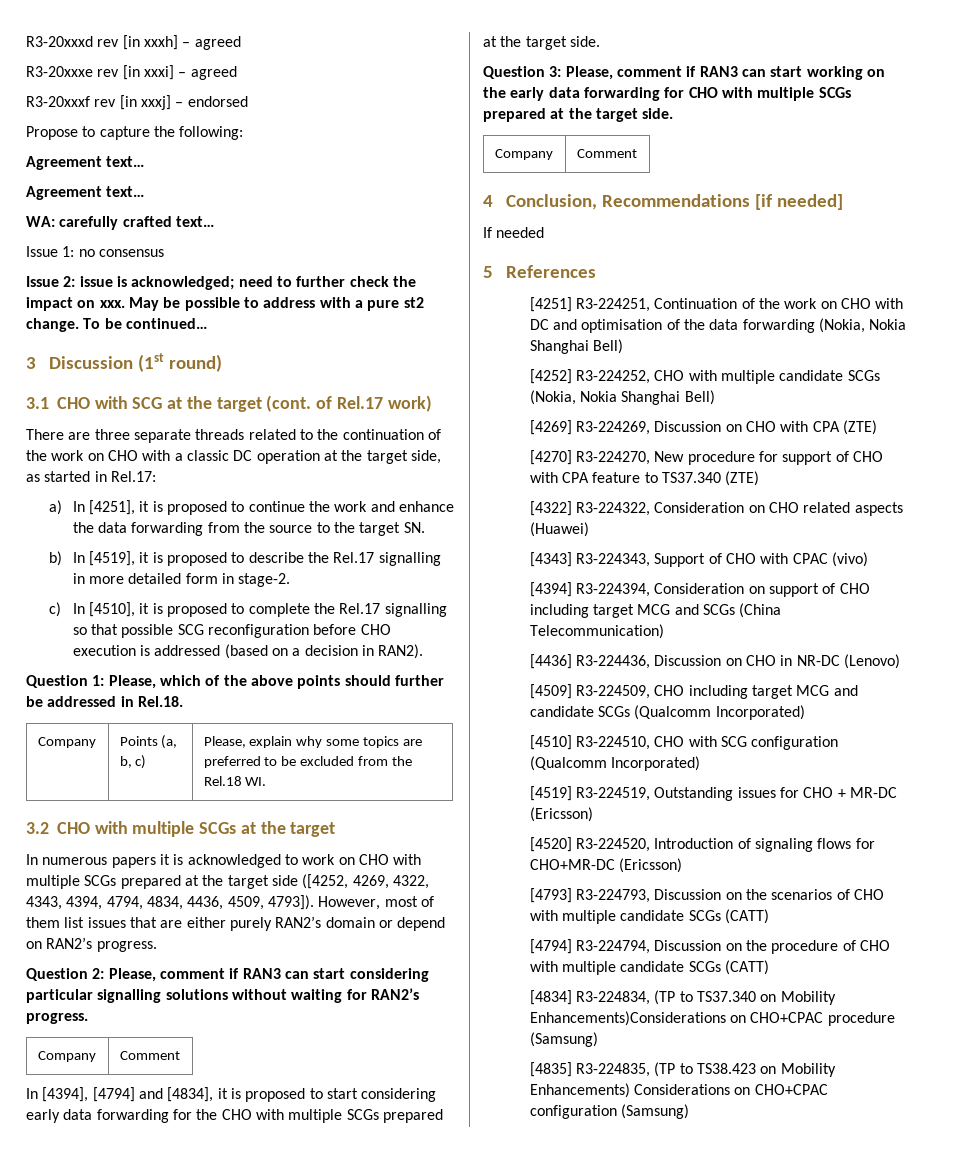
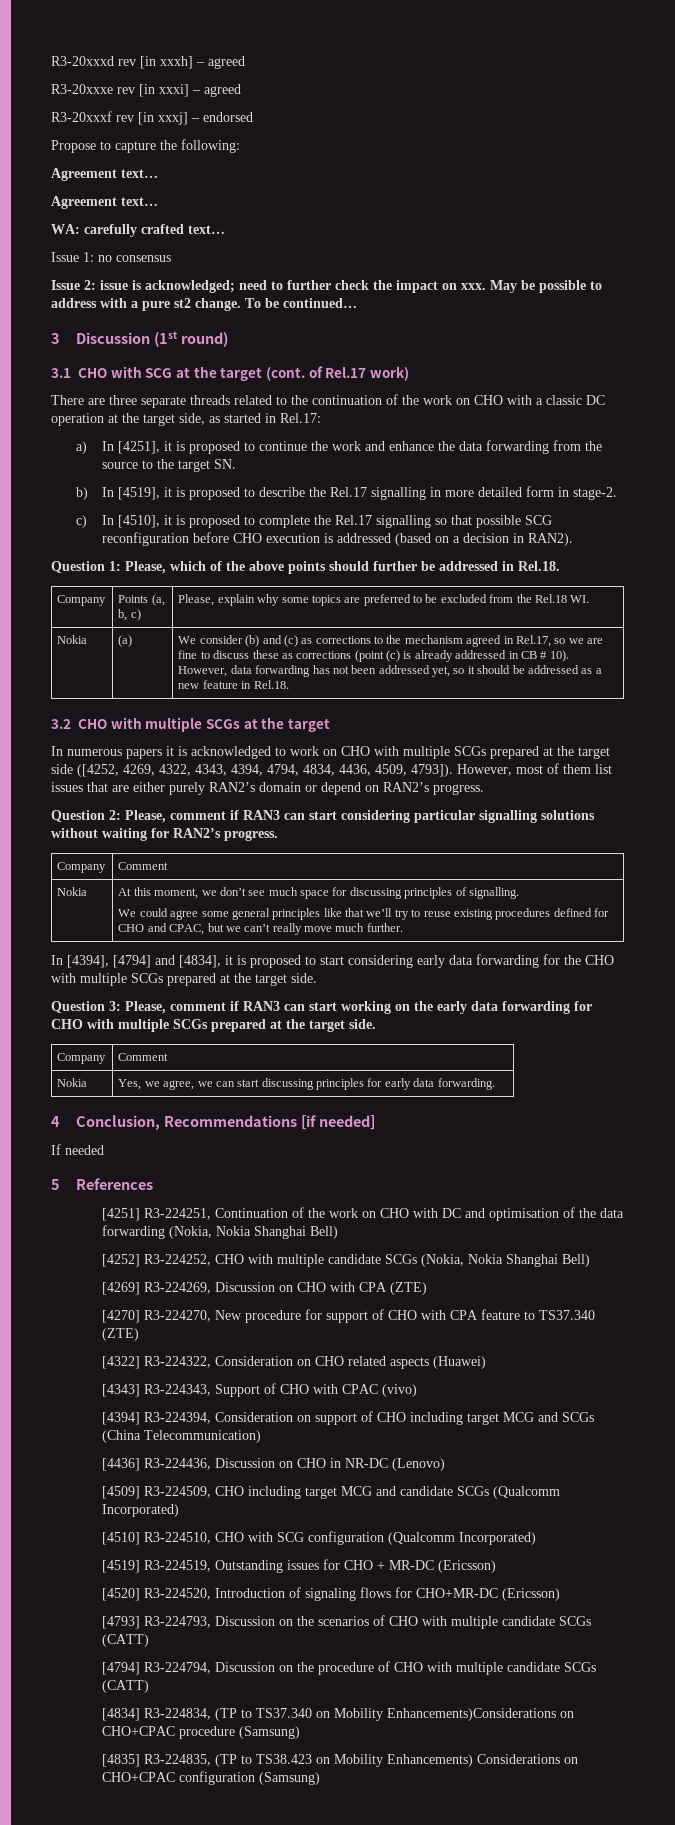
+ Nokia | (a) | We consider (b) and (c) as corrections to the mechanism agreed in Rel.17, so we are fine to discuss these as corrections (point (c) is already addressed in CB # 10). However, data forwarding has not been addressed yet, so it should be addressed as a new feature in Rel.18.
+ Nokia | At this moment, we don’t see much space for discussing principles of signalling.
+ We could agree some general principles like that we’ll try to reuse existing procedures defined for CHO and CPAC, but we can’t really move much further.
+ Nokia | Yes, we agree, we can start discussing principles for early data forwarding.

